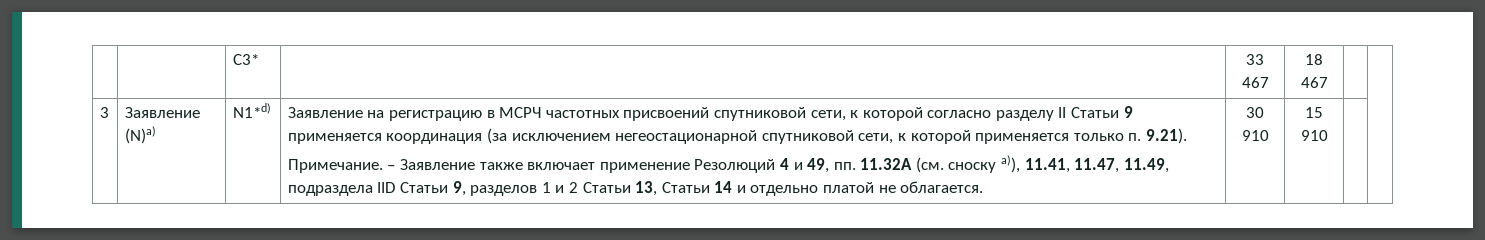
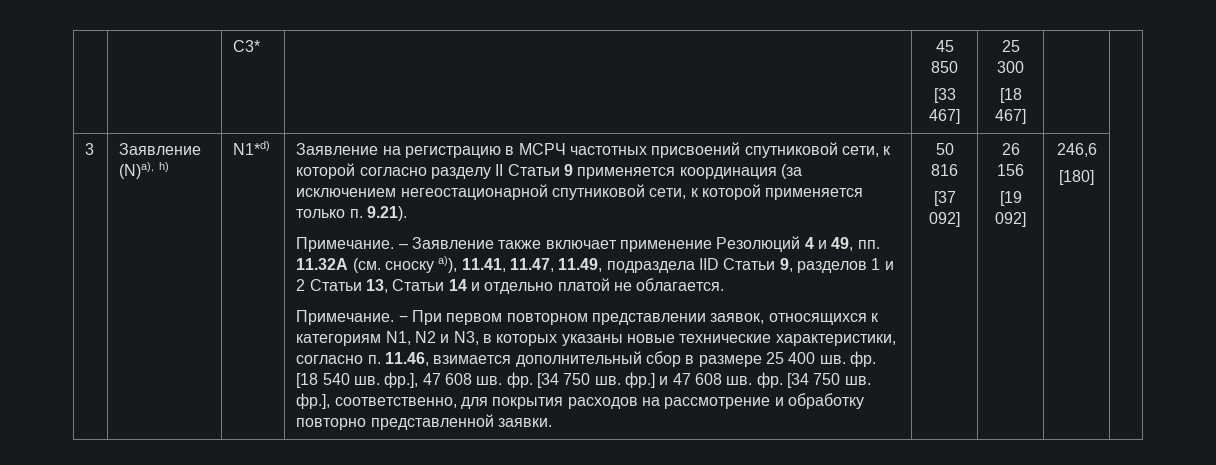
- | | C3* | | 33 467 | 18 467 | |
+ | | C3* | | 45 850
+ [33 467] | 25 300
+ [18 467] | |
- Заявление (N)а)
+ Заявление (N)а), h)
- 30 910 | 15 910
+ Примечание. − При первом повторном представлении заявок, относящихся к категориям N1, N2 и N3, в которых указаны новые технические характеристики, согласно п. 11.46, взимается дополнительный сбор в размере 25 400 шв. фр. [18 540 шв. фр.], 47 608 шв. фр. [34 750 шв. фр.] и 47 608 шв. фр. [34 750 шв. фр.], соответственно, для покрытия расходов на рассмотрение и обработку повторно представленной заявки. | 50 816
+ [37 092] | 26 156
+ [19 092] | 246,6
+ [180]

